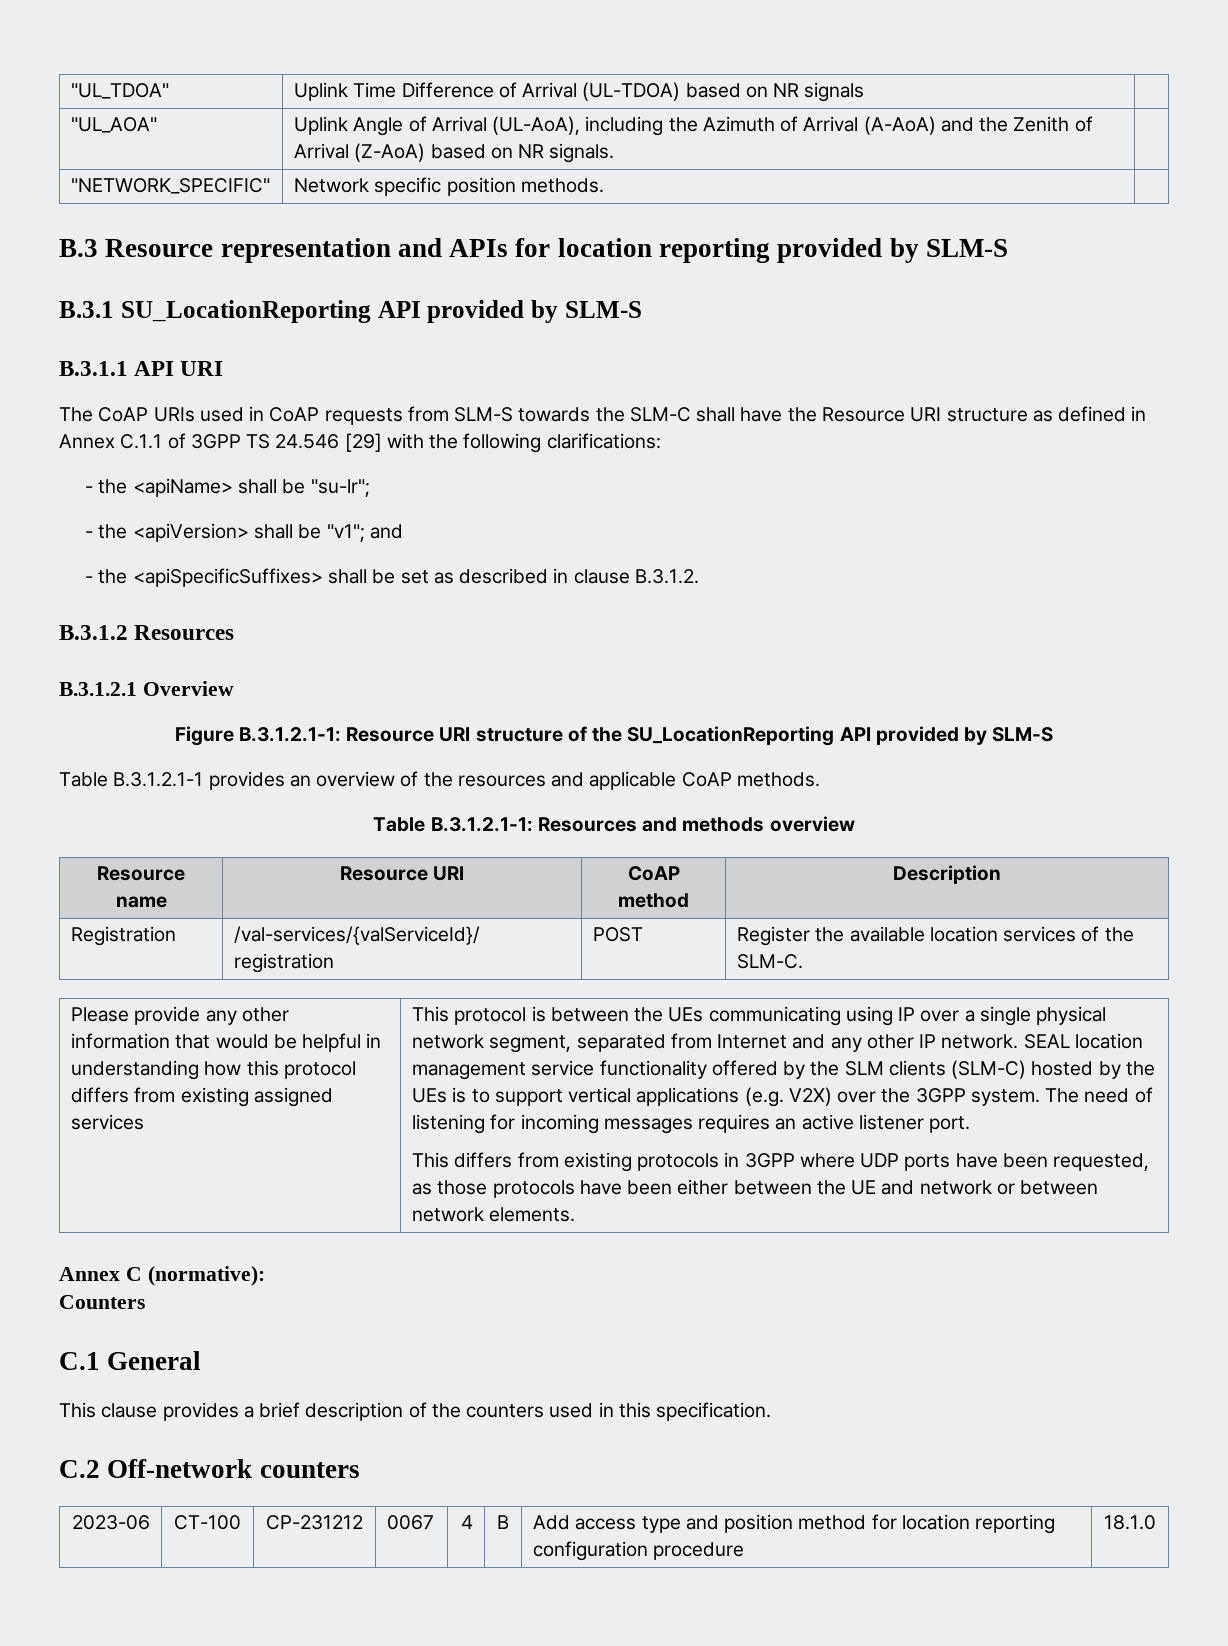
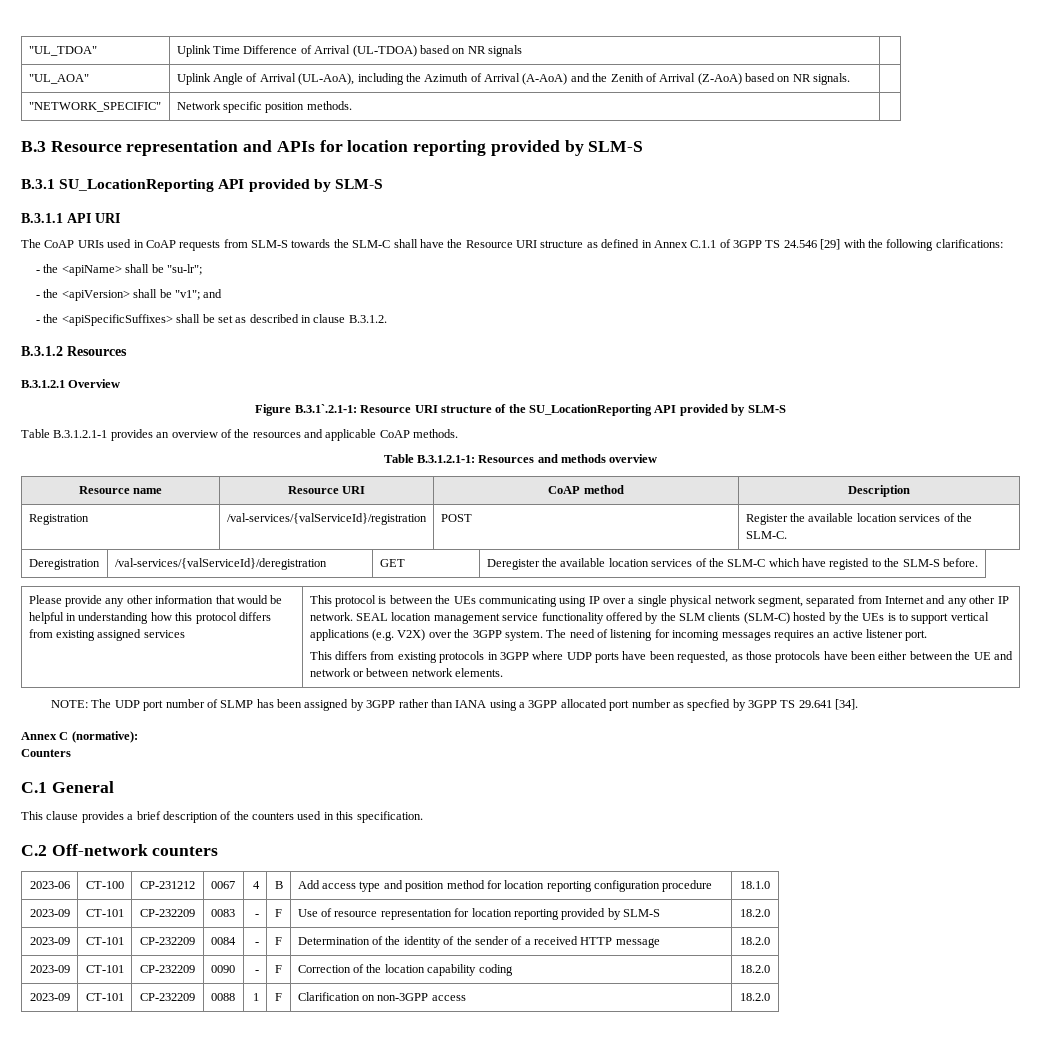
- Figure B.3.1.2.1-1: Resource URI structure of the SU_LocationReporting API provided by SLM-S
+ Figure B.3.1`.2.1-1: Resource URI structure of the SU_LocationReporting API provided by SLM-S
+ Deregistration | /val-services/{valServiceId}/deregistration | GET | Deregister the available location services of the SLM-C which have registed to the SLM-S before.
+ NOTE: The UDP port number of SLMP has been assigned by 3GPP rather than IANA using a 3GPP allocated port number as specfied by 3GPP TS 29.641 [34].
+ 2023-09 | CT-101 | CP-232209 | 0083 | - | F | Use of resource representation for location reporting provided by SLM-S | 18.2.0
+ 2023-09 | CT-101 | CP-232209 | 0084 | - | F | Determination of the identity of the sender of a received HTTP message | 18.2.0
+ 2023-09 | CT-101 | CP-232209 | 0090 | - | F | Correction of the location capability coding | 18.2.0
+ 2023-09 | CT-101 | CP-232209 | 0088 | 1 | F | Clarification on non-3GPP access | 18.2.0

